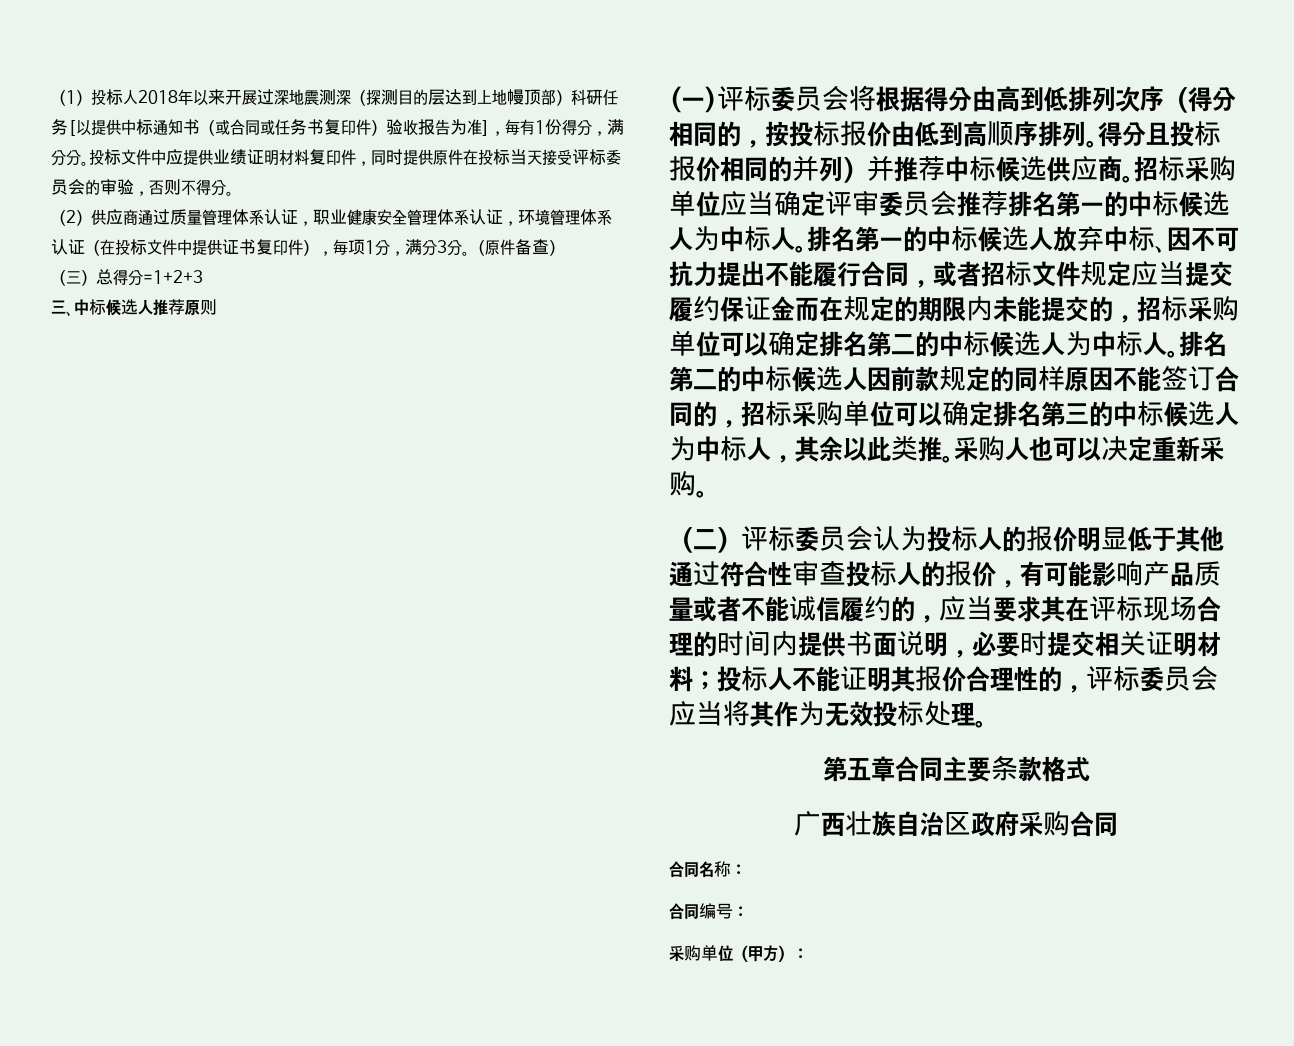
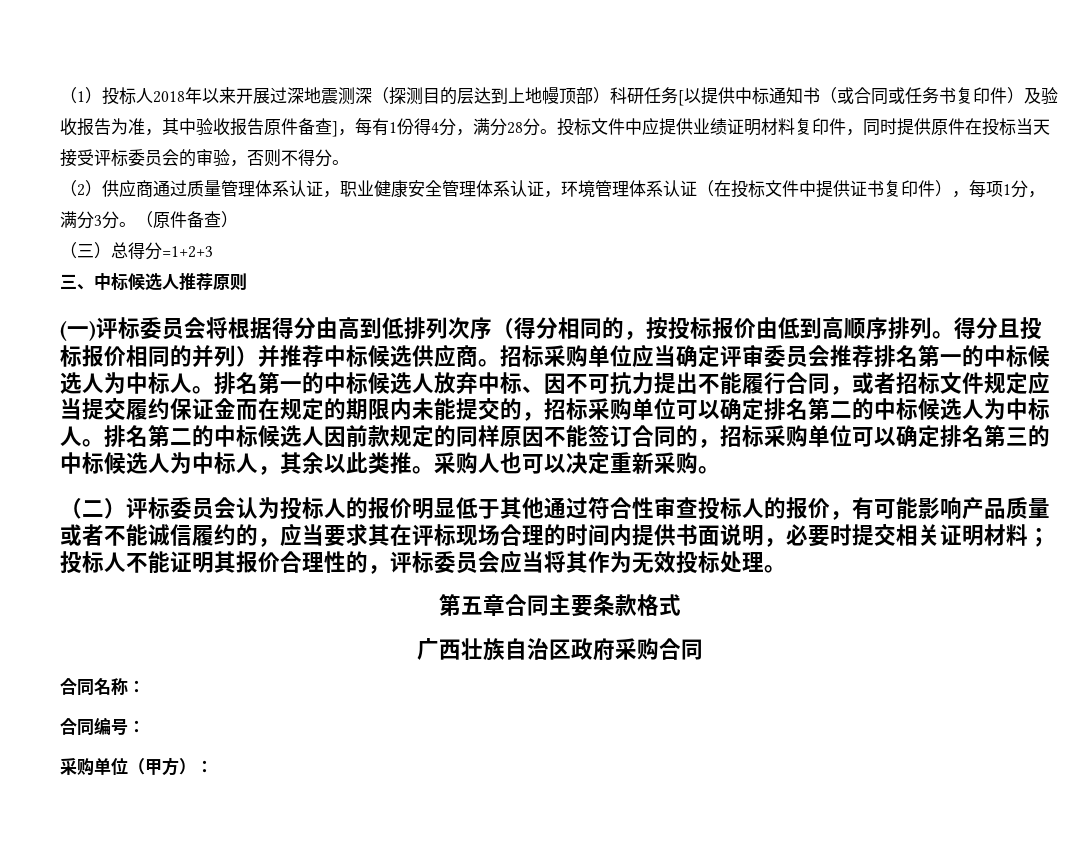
- （1）投标人2018年以来开展过深地震测深（探测目的层达到上地幔顶部）科研任务[以提供中标通知书（或合同或任务书复印件）验收报告为准]，每有1份得分，满分分。
+ （1）投标人2018年以来开展过深地震测深（探测目的层达到上地幔顶部）科研任务[以提供中标通知书（或合同或任务书复印件）及验收报告为准，其中验收报告原件备查]，每有1份得4分，满分28分。

